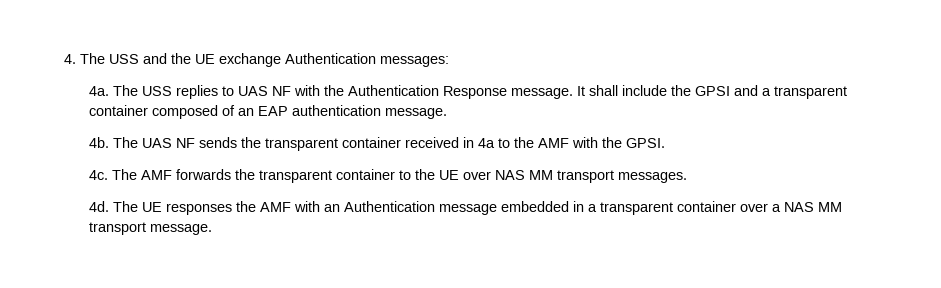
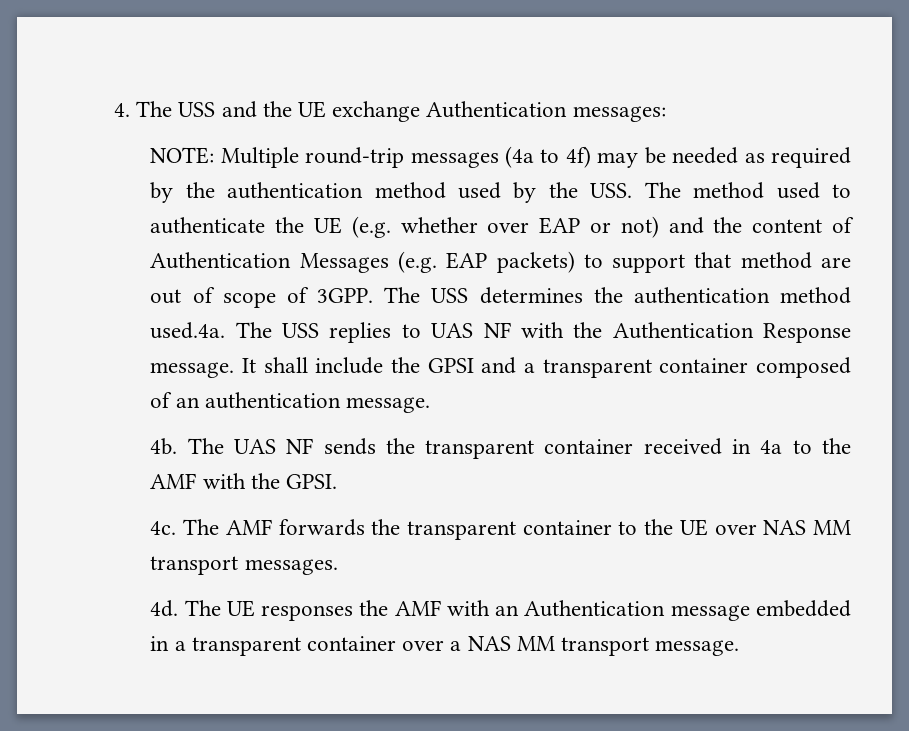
- 4a. The USS replies to UAS NF with the Authentication Response message.
+ NOTE: Multiple round-trip messages (4a to 4f) may be needed as required by the authentication method used by the USS. The method used to authenticate the UE (e.g. whether over EAP or not) and the content of Authentication Messages (e.g. EAP packets) to support that method are out of scope of 3GPP. The USS determines the authentication method used.4a. The USS replies to UAS NF with the Authentication Response message.
- It shall include the GPSI and a transparent container composed of an EAP authentication message.
+ It shall include the GPSI and a transparent container composed of an authentication message.

